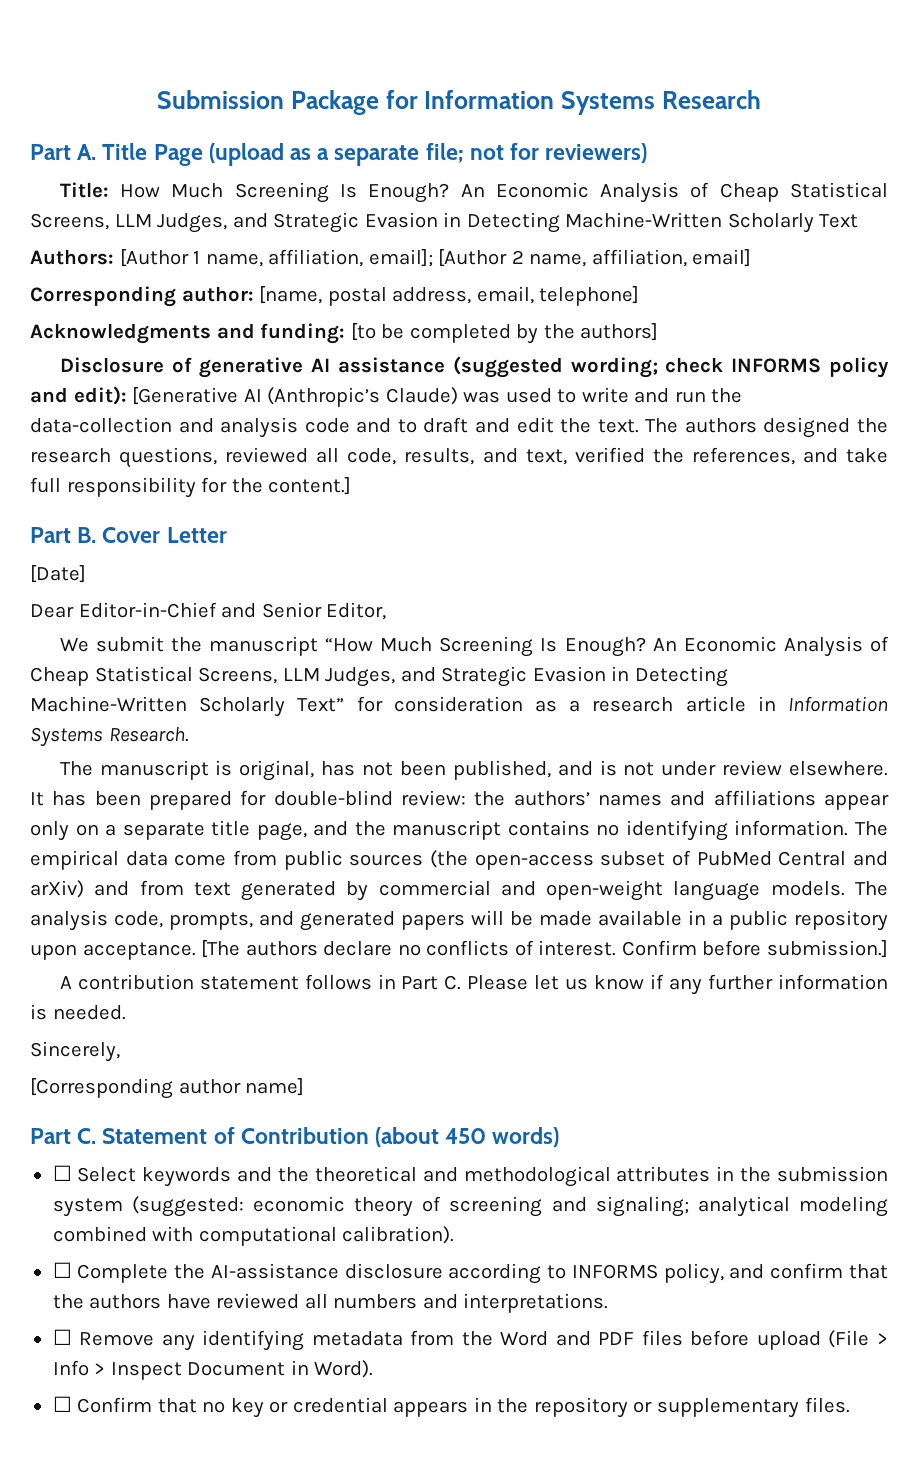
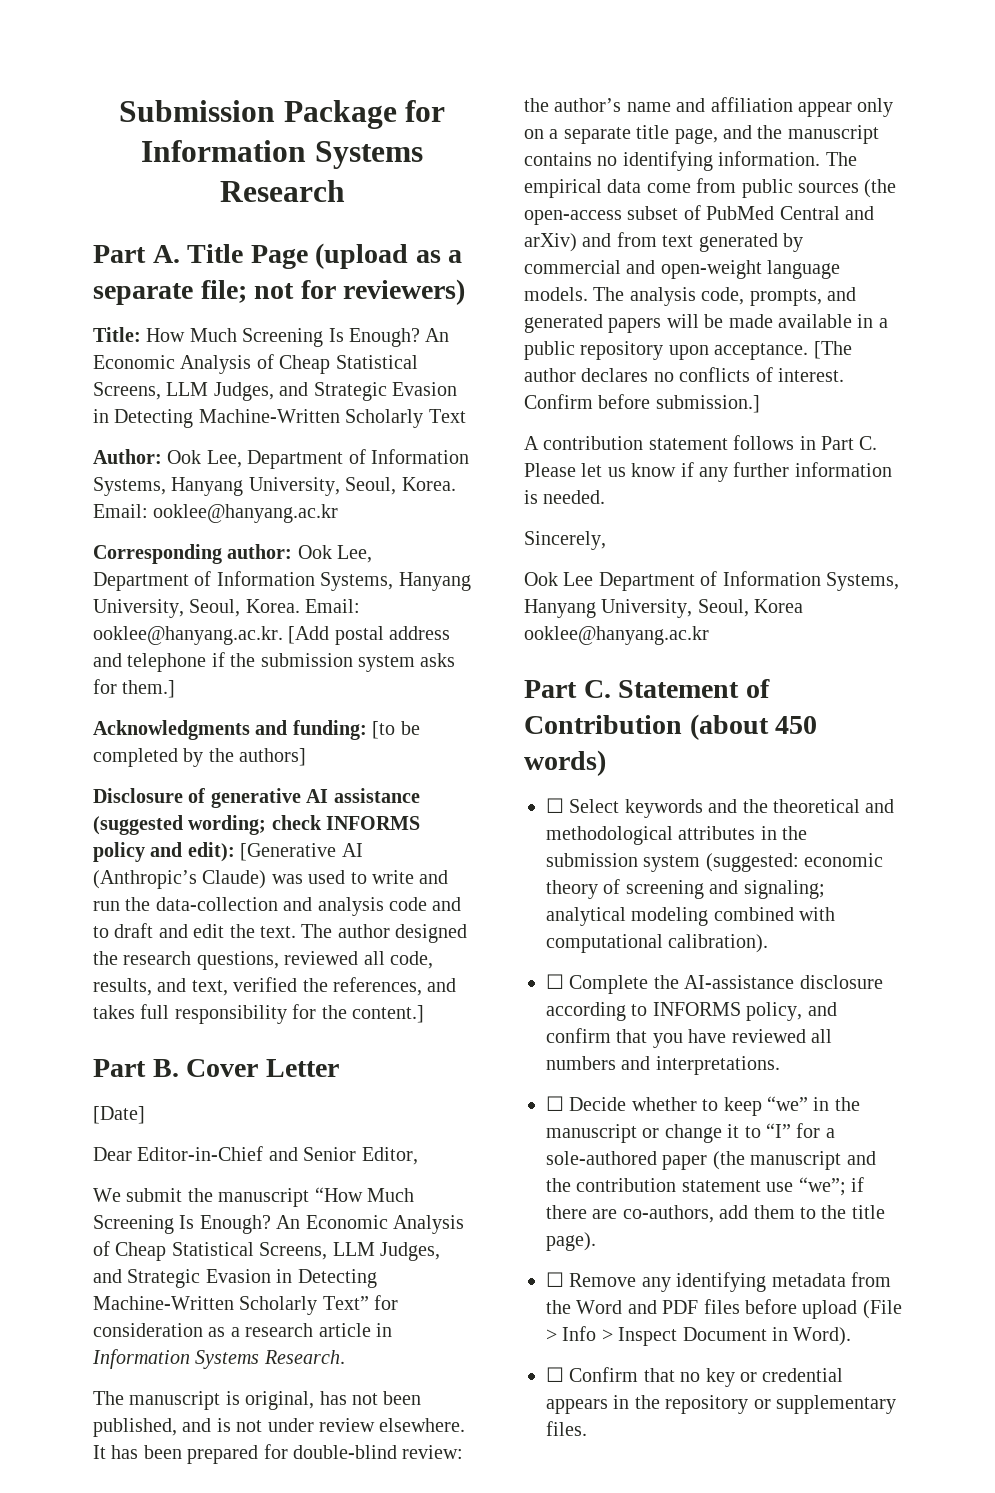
- Authors: [Author 1 name, affiliation, email]; [Author 2 name, affiliation, email]
- Corresponding author: [name, postal address, email, telephone]
+ Author: Ook Lee, Department of Information Systems, Hanyang University, Seoul, Korea. Email: ooklee@hanyang.ac.kr
+ Corresponding author: Ook Lee, Department of Information Systems, Hanyang University, Seoul, Korea. Email: ooklee@hanyang.ac.kr. [Add postal address and telephone if the submission system asks for them.]
- The authors designed the research questions, reviewed all code, results, and text, verified the references, and take full responsibility for the content.]
+ The author designed the research questions, reviewed all code, results, and text, verified the references, and takes full responsibility for the content.]
- It has been prepared for double-blind review: the authors’ names and affiliations appear only on a separate title page, and the manuscript contains no identifying information.
+ It has been prepared for double-blind review: the author’s name and affiliation appear only on a separate title page, and the manuscript contains no identifying information.
- [The authors declare no conflicts of interest.
+ [The author declares no conflicts of interest.
- [Corresponding author name]
+ Ook Lee Department of Information Systems, Hanyang University, Seoul, Korea ooklee@hanyang.ac.kr
- ☐ Complete the AI-assistance disclosure according to INFORMS policy, and confirm that the authors have reviewed all numbers and interpretations.
+ ☐ Complete the AI-assistance disclosure according to INFORMS policy, and confirm that you have reviewed all numbers and interpretations.
+ ☐ Decide whether to keep “we” in the manuscript or change it to “I” for a sole-authored paper (the manuscript and the contribution statement use “we”; if there are co-authors, add them to the title page).

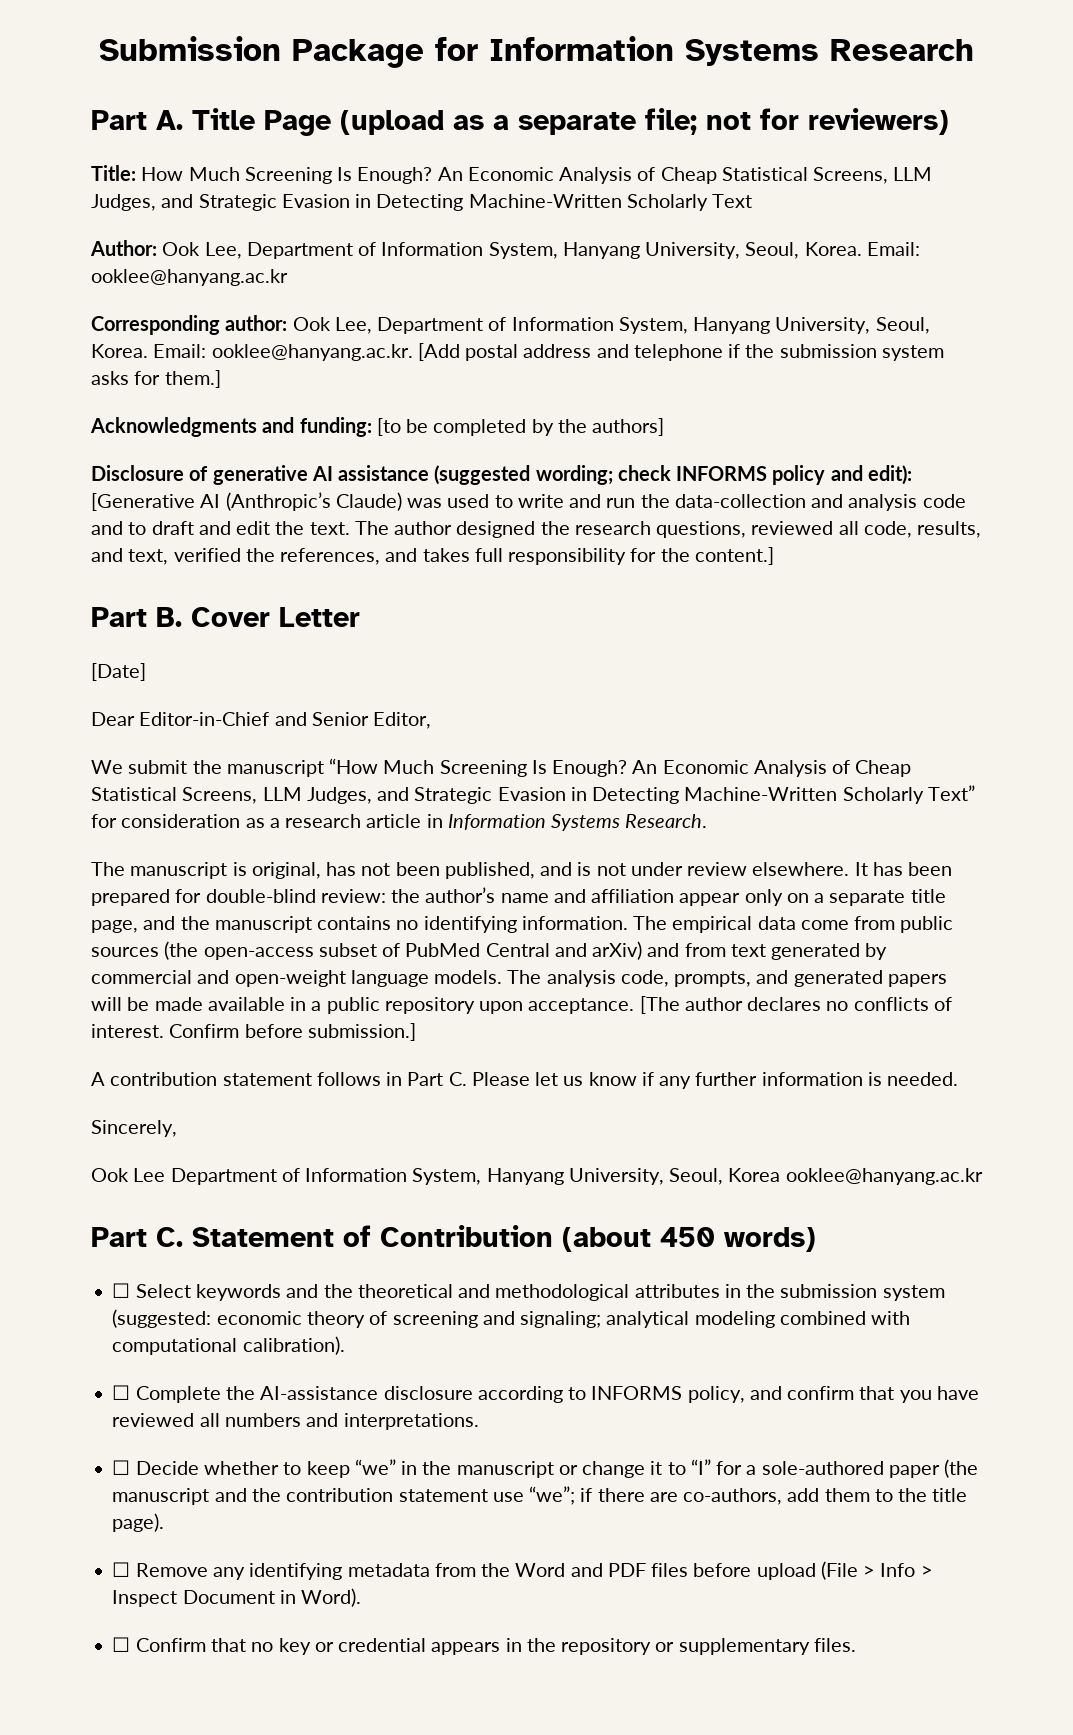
- Author: Ook Lee, Department of Information Systems, Hanyang University, Seoul, Korea.
+ Author: Ook Lee, Department of Information System, Hanyang University, Seoul, Korea.
- Corresponding author: Ook Lee, Department of Information Systems, Hanyang University, Seoul, Korea.
+ Corresponding author: Ook Lee, Department of Information System, Hanyang University, Seoul, Korea.
- Ook Lee Department of Information Systems, Hanyang University, Seoul, Korea ooklee@hanyang.ac.kr
+ Ook Lee Department of Information System, Hanyang University, Seoul, Korea ooklee@hanyang.ac.kr

